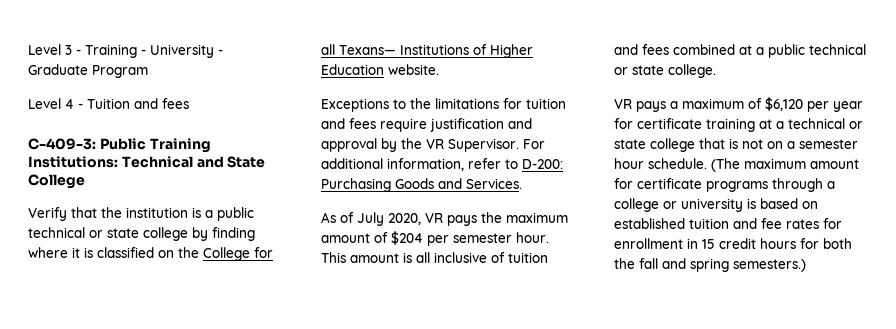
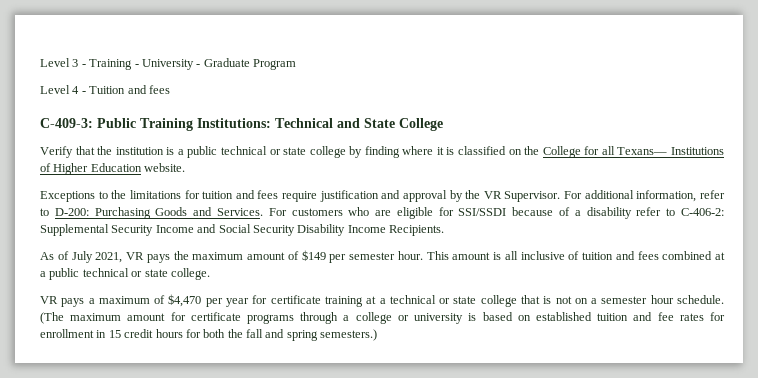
+ For customers who are eligible for SSI/SSDI because of a disability refer to C-406-2: Supplemental Security Income and Social Security Disability Income Recipients.
- As of July 2020, VR pays the maximum amount of $204 per semester hour.
+ As of July 2021, VR pays the maximum amount of $149 per semester hour.
- VR pays a maximum of $6,120 per year for certificate training at a technical or state college that is not on a semester hour schedule.
+ VR pays a maximum of $4,470 per year for certificate training at a technical or state college that is not on a semester hour schedule.

